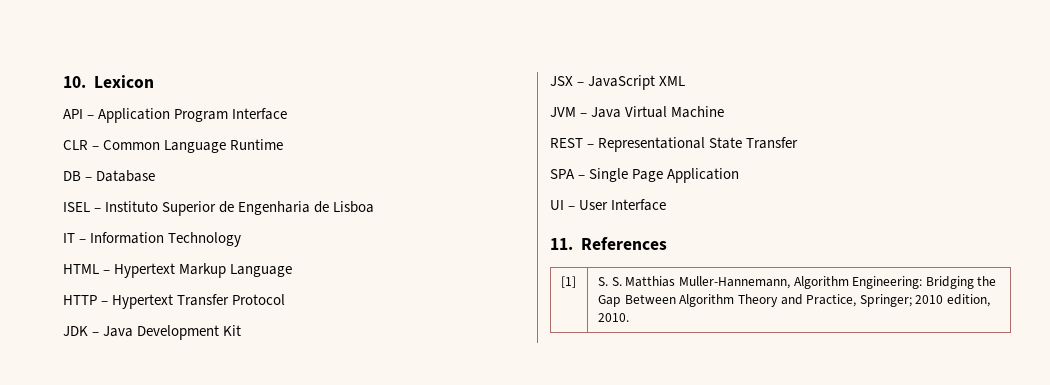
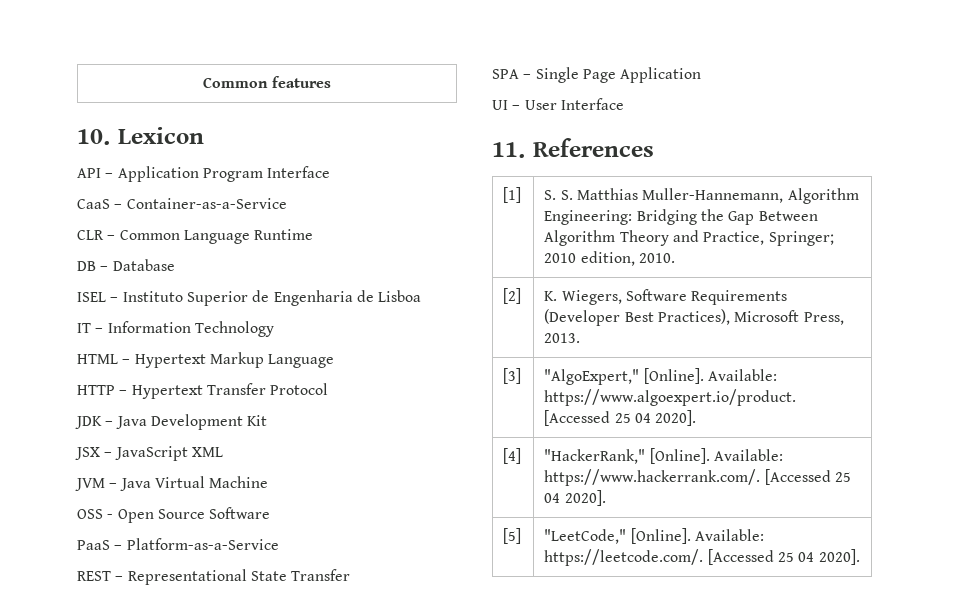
+ Common features
+ CaaS – Container-as-a-Service
+ OSS - Open Source Software
+ PaaS – Platform-as-a-Service
+ [2] | K. Wiegers, Software Requirements (Developer Best Practices), Microsoft Press, 2013.
+ [3] | "AlgoExpert," [Online]. Available: https://www.algoexpert.io/product. [Accessed 25 04 2020].
+ [4] | "HackerRank," [Online]. Available: https://www.hackerrank.com/. [Accessed 25 04 2020].
+ [5] | "LeetCode," [Online]. Available: https://leetcode.com/. [Accessed 25 04 2020].

